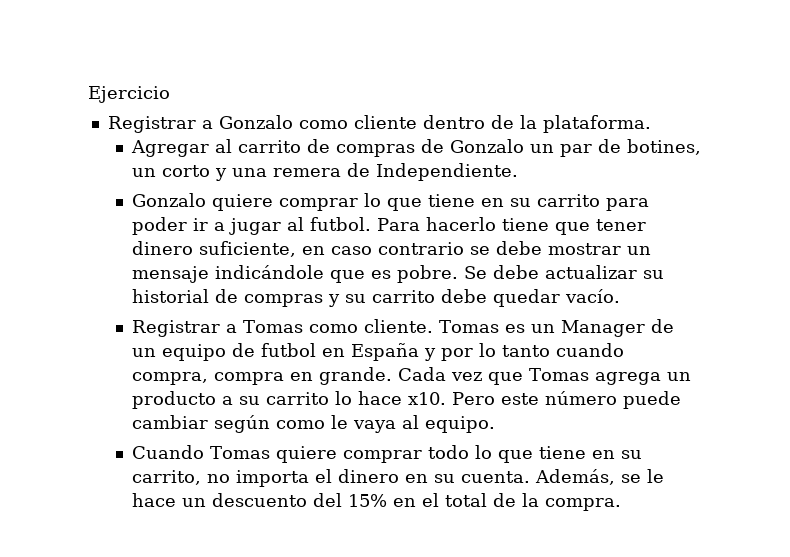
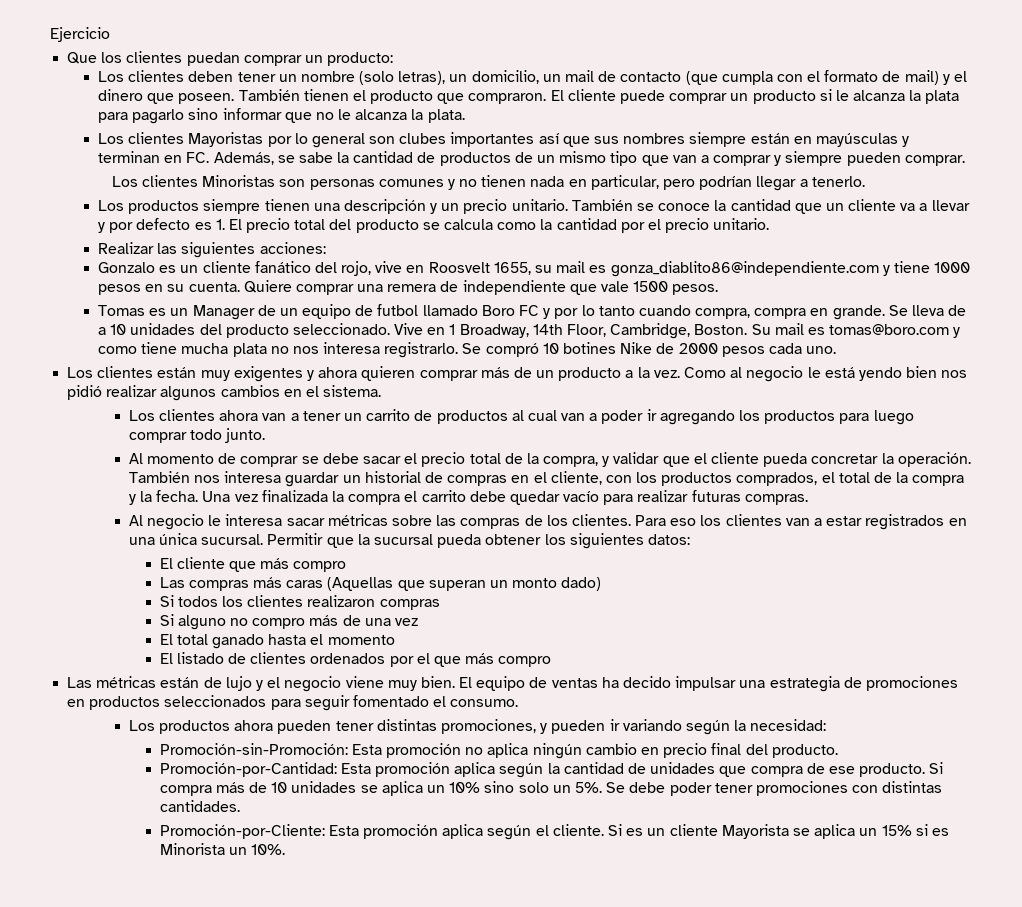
- Registrar a Gonzalo como cliente dentro de la plataforma.
- Agregar al carrito de compras de Gonzalo un par de botines, un corto y una remera de Independiente.
- Gonzalo quiere comprar lo que tiene en su carrito para poder ir a jugar al futbol. Para hacerlo tiene que tener dinero suficiente, en caso contrario se debe mostrar un mensaje indicándole que es pobre. Se debe actualizar su historial de compras y su carrito debe quedar vacío.
- Registrar a Tomas como cliente. Tomas es un Manager de un equipo de futbol en España y por lo tanto cuando compra, compra en grande.
+ Que los clientes puedan comprar un producto:
+ Los clientes deben tener un nombre (solo letras), un domicilio, un mail de contacto (que cumpla con el formato de mail) y el dinero que poseen. También tienen el producto que compraron. El cliente puede comprar un producto si le alcanza la plata para pagarlo sino informar que no le alcanza la plata.
+ Los clientes Mayoristas por lo general son clubes importantes así que sus nombres siempre están en mayúsculas y terminan en FC. Además, se sabe la cantidad de productos de un mismo tipo que van a comprar y siempre pueden comprar.
+ Los clientes Minoristas son personas comunes y no tienen nada en particular, pero podrían llegar a tenerlo.
+ Los productos siempre tienen una descripción y un precio unitario. También se conoce la cantidad que un cliente va a llevar y por defecto es 1. El precio total del producto se calcula como la cantidad por el precio unitario.
+ Realizar las siguientes acciones:
+ Gonzalo es un cliente fanático del rojo, vive en Roosvelt 1655, su mail es gonza_diablito86@independiente.com y tiene 1000 pesos en su cuenta. Quiere comprar una remera de independiente que vale 1500 pesos.
+ Tomas es un Manager de un equipo de futbol llamado Boro FC y por lo tanto cuando compra, compra en grande.
- Cada vez que Tomas agrega un producto a su carrito lo hace x10. Pero este número puede cambiar según como le vaya al equipo.
- Cuando Tomas quiere comprar todo lo que tiene en su carrito, no importa el dinero en su cuenta. Además, se le hace un descuento del 15% en el total de la compra.
+ Se lleva de a 10 unidades del producto seleccionado. Vive en 1 Broadway, 14th Floor, Cambridge, Boston. Su mail es tomas@boro.com y como tiene mucha plata no nos interesa registrarlo. Se compró 10 botines Nike de 2000 pesos cada uno.
+ Los clientes están muy exigentes y ahora quieren comprar más de un producto a la vez. Como al negocio le está yendo bien nos pidió realizar algunos cambios en el sistema.
+ Los clientes ahora van a tener un carrito de productos al cual van a poder ir agregando los productos para luego comprar todo junto.
+ Al momento de comprar se debe sacar el precio total de la compra, y validar que el cliente pueda concretar la operación. También nos interesa guardar un historial de compras en el cliente, con los productos comprados, el total de la compra y la fecha. Una vez finalizada la compra el carrito debe quedar vacío para realizar futuras compras.
+ Al negocio le interesa sacar métricas sobre las compras de los clientes. Para eso los clientes van a estar registrados en una única sucursal. Permitir que la sucursal pueda obtener los siguientes datos:
+ El cliente que más compro
+ Las compras más caras (Aquellas que superan un monto dado)
+ Si todos los clientes realizaron compras
+ Si alguno no compro más de una vez
+ El total ganado hasta el momento
+ El listado de clientes ordenados por el que más compro
+ Las métricas están de lujo y el negocio viene muy bien. El equipo de ventas ha decido impulsar una estrategia de promociones en productos seleccionados para seguir fomentado el consumo.
+ Los productos ahora pueden tener distintas promociones, y pueden ir variando según la necesidad:
+ Promoción-sin-Promoción: Esta promoción no aplica ningún cambio en precio final del producto.
+ Promoción-por-Cantidad: Esta promoción aplica según la cantidad de unidades que compra de ese producto. Si compra más de 10 unidades se aplica un 10% sino solo un 5%. Se debe poder tener promociones con distintas cantidades.
+ Promoción-por-Cliente: Esta promoción aplica según el cliente. Si es un cliente Mayorista se aplica un 15% si es Minorista un 10%.

